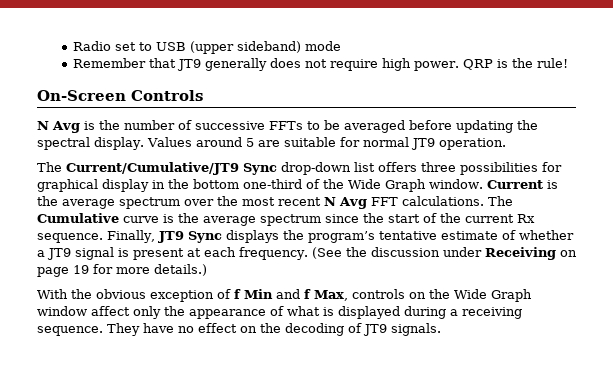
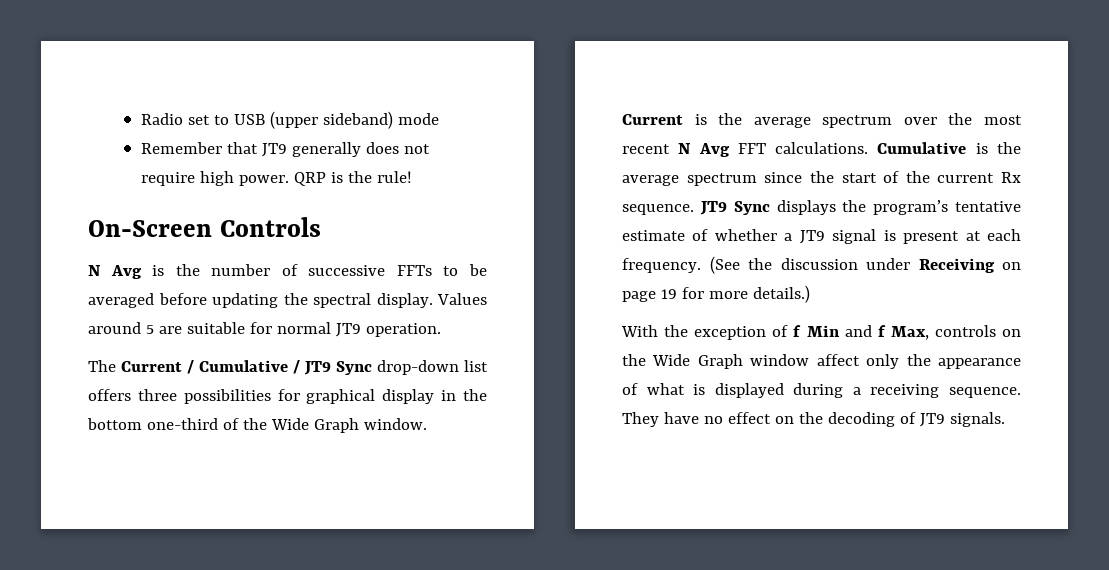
- The Current/Cumulative/JT9 Sync drop-down list offers three possibilities for graphical display in the bottom one-third of the Wide Graph window.
+ The Current / Cumulative / JT9 Sync drop-down list offers three possibilities for graphical display in the bottom one-third of the Wide Graph window.
- The Cumulative curve is the average spectrum since the start of the current Rx sequence.
+ Cumulative is the average spectrum since the start of the current Rx sequence.
- Finally, JT9 Sync displays the program’s tentative estimate of whether a JT9 signal is present at each frequency.
+ JT9 Sync displays the program’s tentative estimate of whether a JT9 signal is present at each frequency.
- With the obvious exception of f Min and f Max, controls on the Wide Graph window affect only the appearance of what is displayed during a receiving sequence.
+ With the exception of f Min and f Max, controls on the Wide Graph window affect only the appearance of what is displayed during a receiving sequence.

